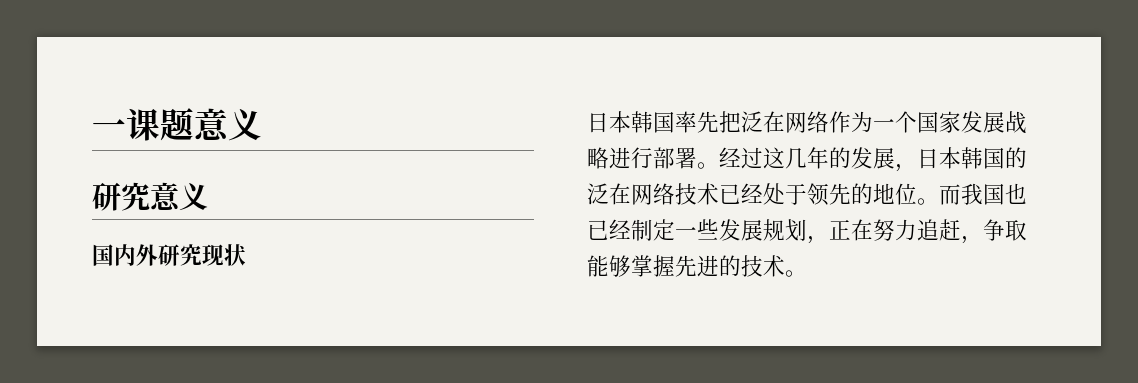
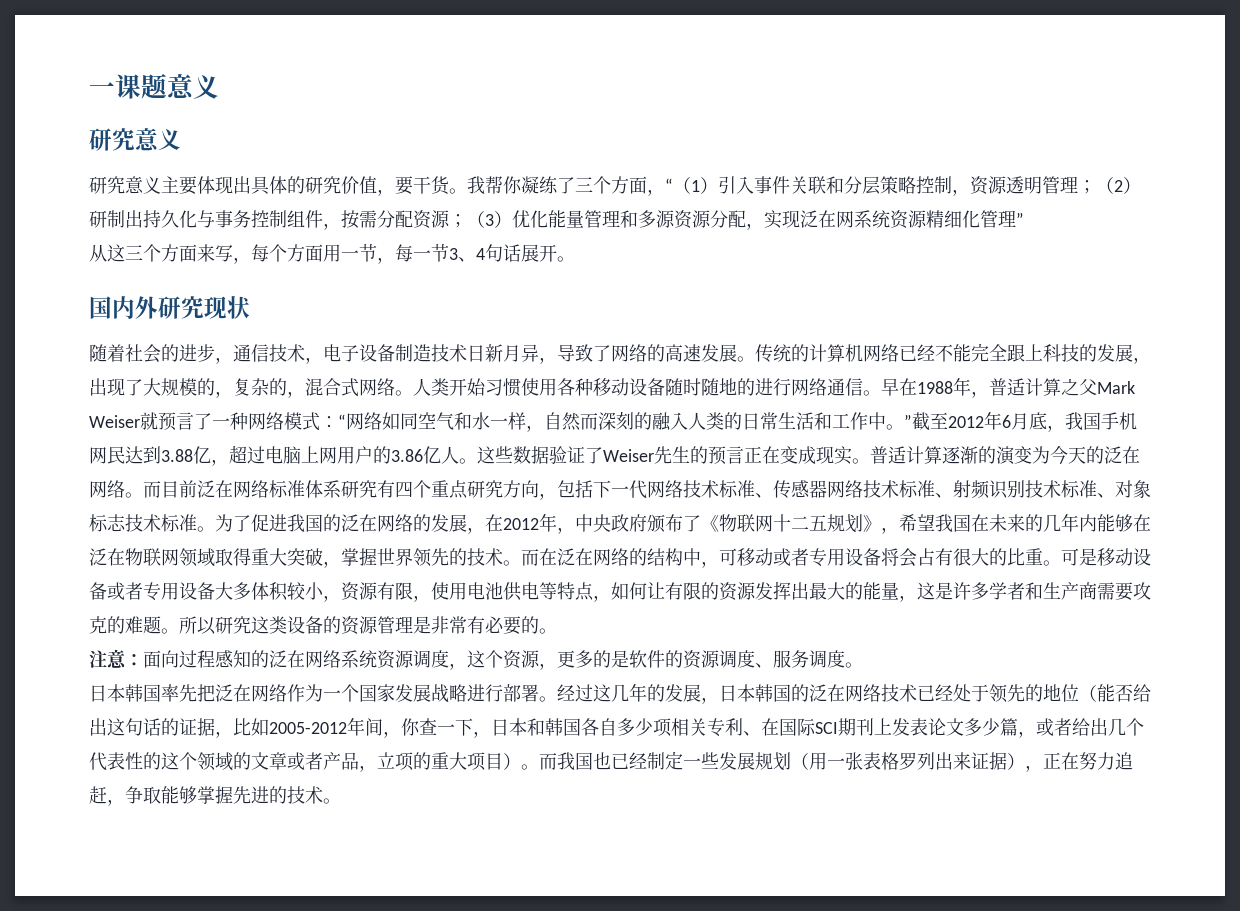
+ 研究意义主要体现出具体的研究价值，要干货。我帮你凝练了三个方面，“（1）引入事件关联和分层策略控制，资源透明管理；（2）研制出持久化与事务控制组件，按需分配资源；（3）优化能量管理和多源资源分配，实现泛在网系统资源精细化管理”
+ 从这三个方面来写，每个方面用一节，每一节3、4句话展开。
  国内外研究现状
+ 随着社会的进步，通信技术，电子设备制造技术日新月异，导致了网络的高速发展。传统的计算机网络已经不能完全跟上科技的发展，出现了大规模的，复杂的，混合式网络。人类开始习惯使用各种移动设备随时随地的进行网络通信。早在1988年，普适计算之父Mark Weiser就预言了一种网络模式：“网络如同空气和水一样，自然而深刻的融入人类的日常生活和工作中。”截至2012年6月底，我国手机网民达到3.88亿，超过电脑上网用户的3.86亿人。这些数据验证了Weiser先生的预言正在变成现实。普适计算逐渐的演变为今天的泛在网络。而目前泛在网络标准体系研究有四个重点研究方向，包括下一代网络技术标准、传感器网络技术标准、射频识别技术标准、对象标志技术标准。为了促进我国的泛在网络的发展，在2012年，中央政府颁布了《物联网十二五规划》，希望我国在未来的几年内能够在泛在物联网领域取得重大突破，掌握世界领先的技术。而在泛在网络的结构中，可移动或者专用设备将会占有很大的比重。可是移动设备或者专用设备大多体积较小，资源有限，使用电池供电等特点，如何让有限的资源发挥出最大的能量，这是许多学者和生产商需要攻克的难题。所以研究这类设备的资源管理是非常有必要的。
+ 注意：面向过程感知的泛在网络系统资源调度，这个资源，更多的是软件的资源调度、服务调度。
- 经过这几年的发展，日本韩国的泛在网络技术已经处于领先的地位。
+ 经过这几年的发展，日本韩国的泛在网络技术已经处于领先的地位（能否给出这句话的证据，比如2005-2012年间，你查一下，日本和韩国各自多少项相关专利、在国际SCI期刊上发表论文多少篇，或者给出几个代表性的这个领域的文章或者产品，立项的重大项目）。
- 而我国也已经制定一些发展规划，正在努力追赶，争取能够掌握先进的技术。
+ 而我国也已经制定一些发展规划（用一张表格罗列出来证据），正在努力追赶，争取能够掌握先进的技术。

